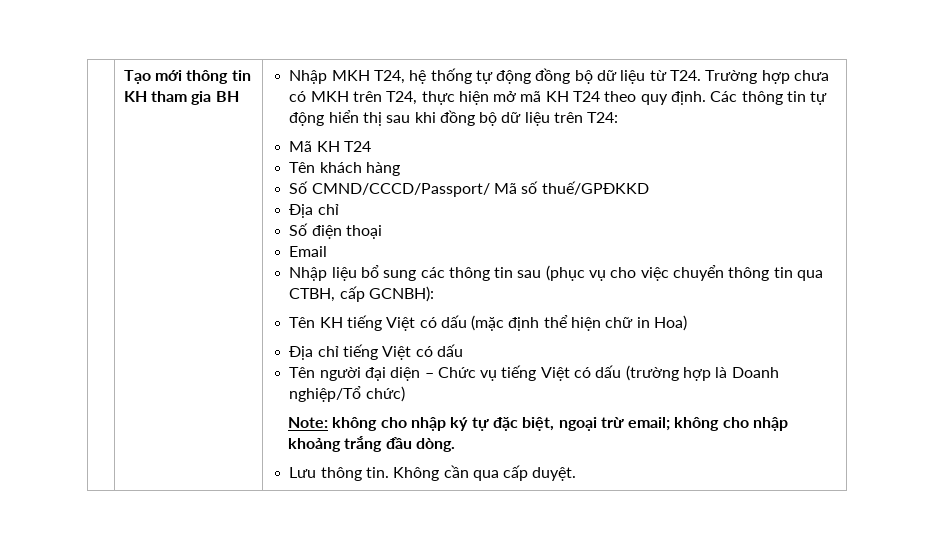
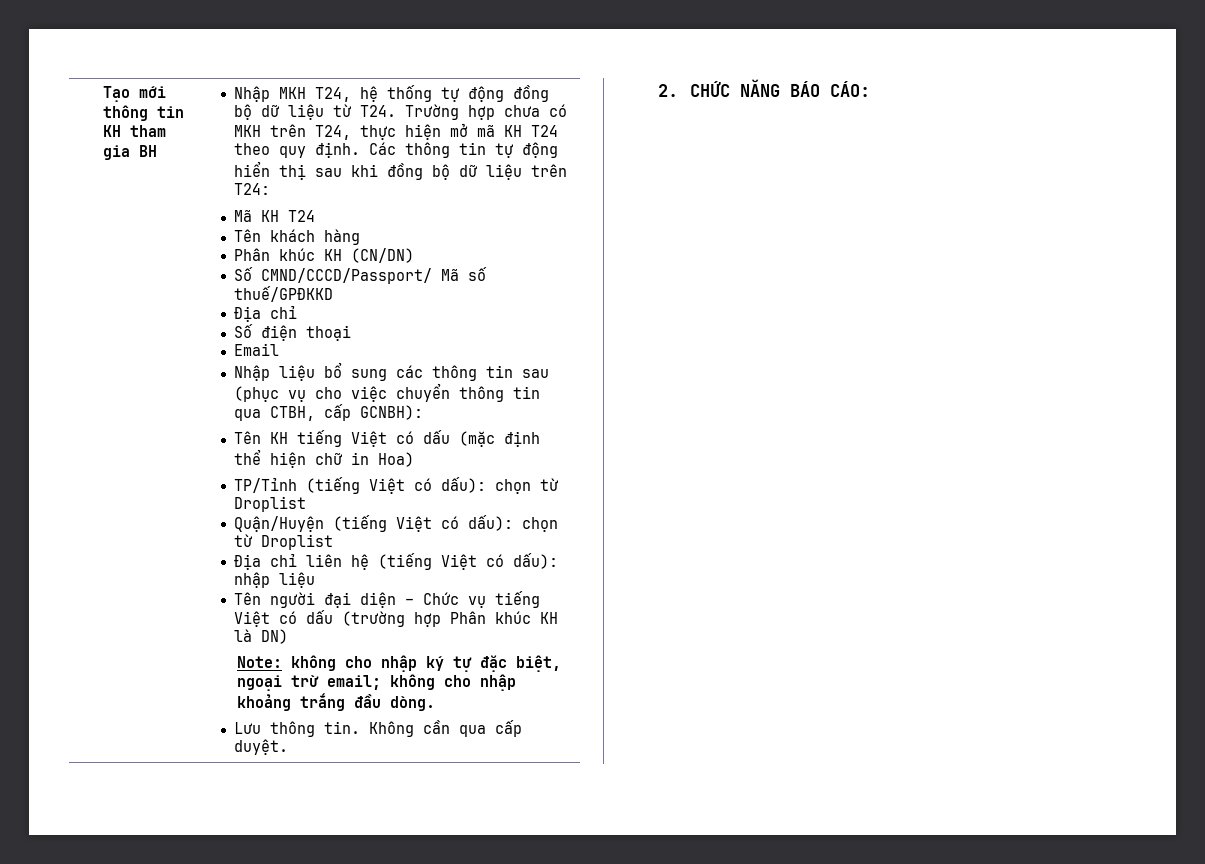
+ Phân khúc KH (CN/DN)
- Địa chỉ tiếng Việt có dấu
+ TP/Tỉnh (tiếng Việt có dấu): chọn từ Droplist
+ Quận/Huyện (tiếng Việt có dấu): chọn từ Droplist
+ Địa chỉ liên hệ (tiếng Việt có dấu): nhập liệu
- Tên người đại diện – Chức vụ tiếng Việt có dấu (trường hợp là Doanh nghiệp/Tổ chức)
+ Tên người đại diện – Chức vụ tiếng Việt có dấu (trường hợp Phân khúc KH là DN)
+ 2. CHỨC NĂNG BÁO CÁO:

